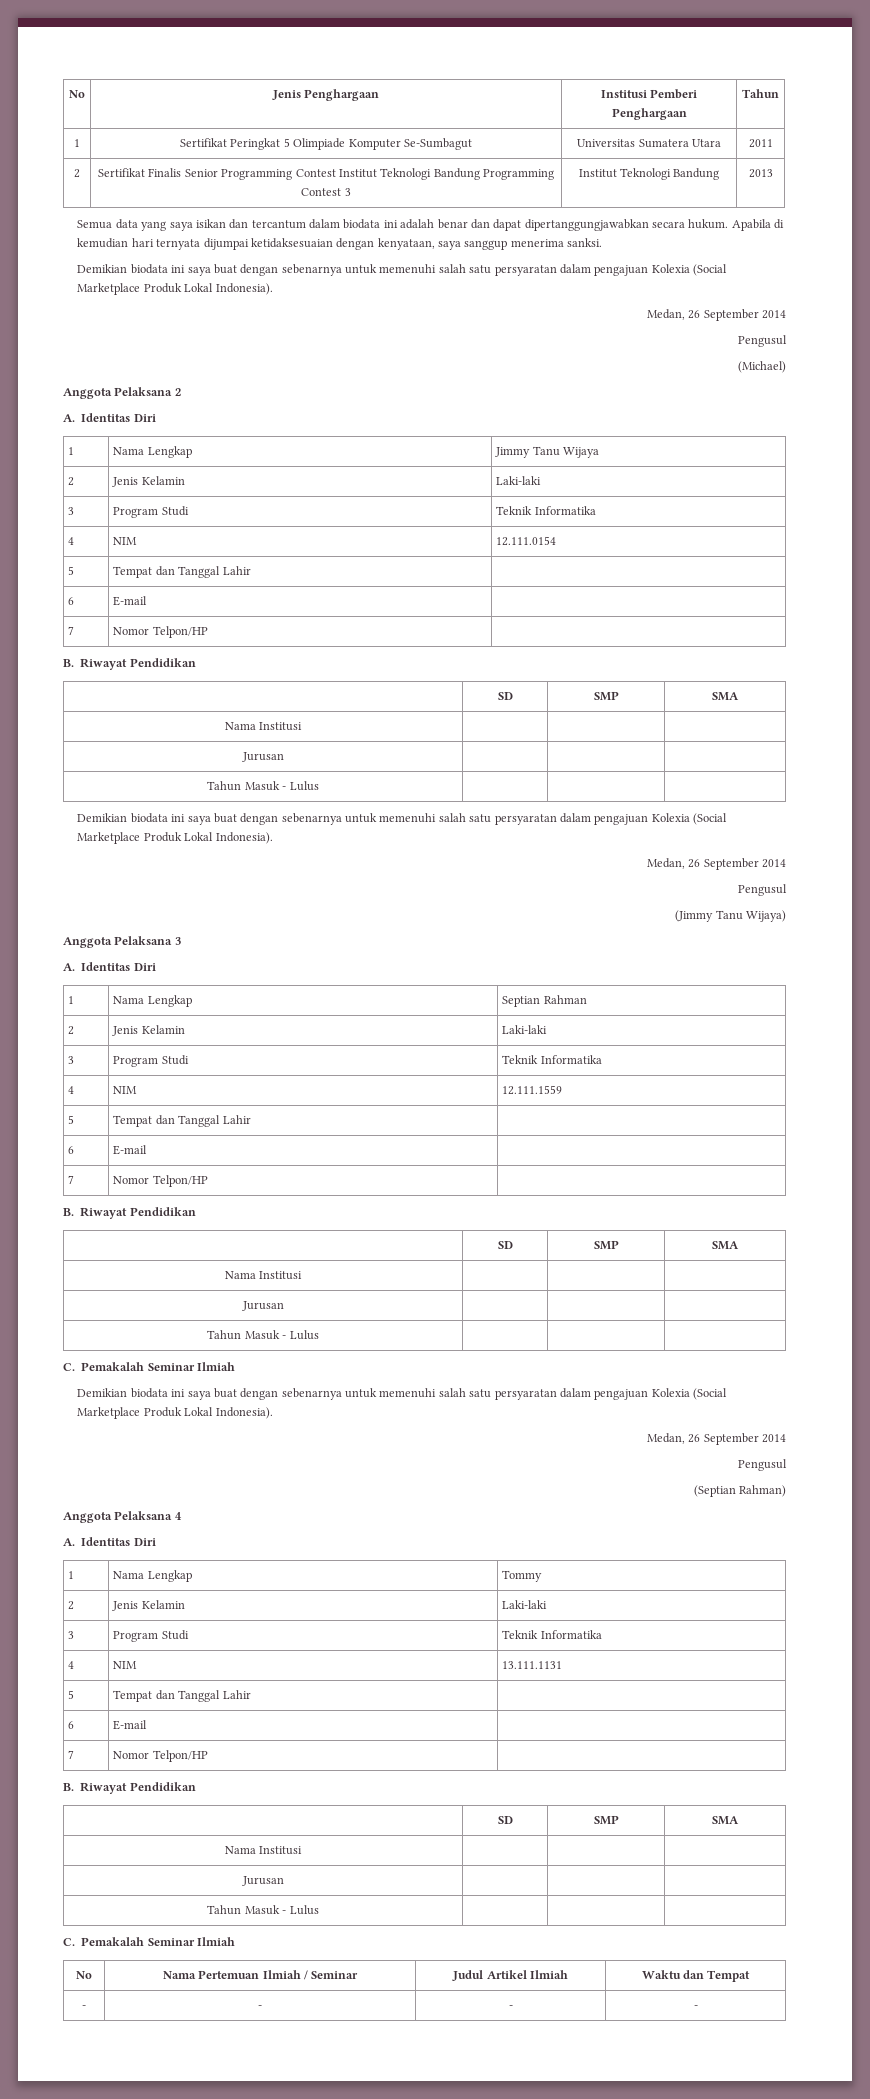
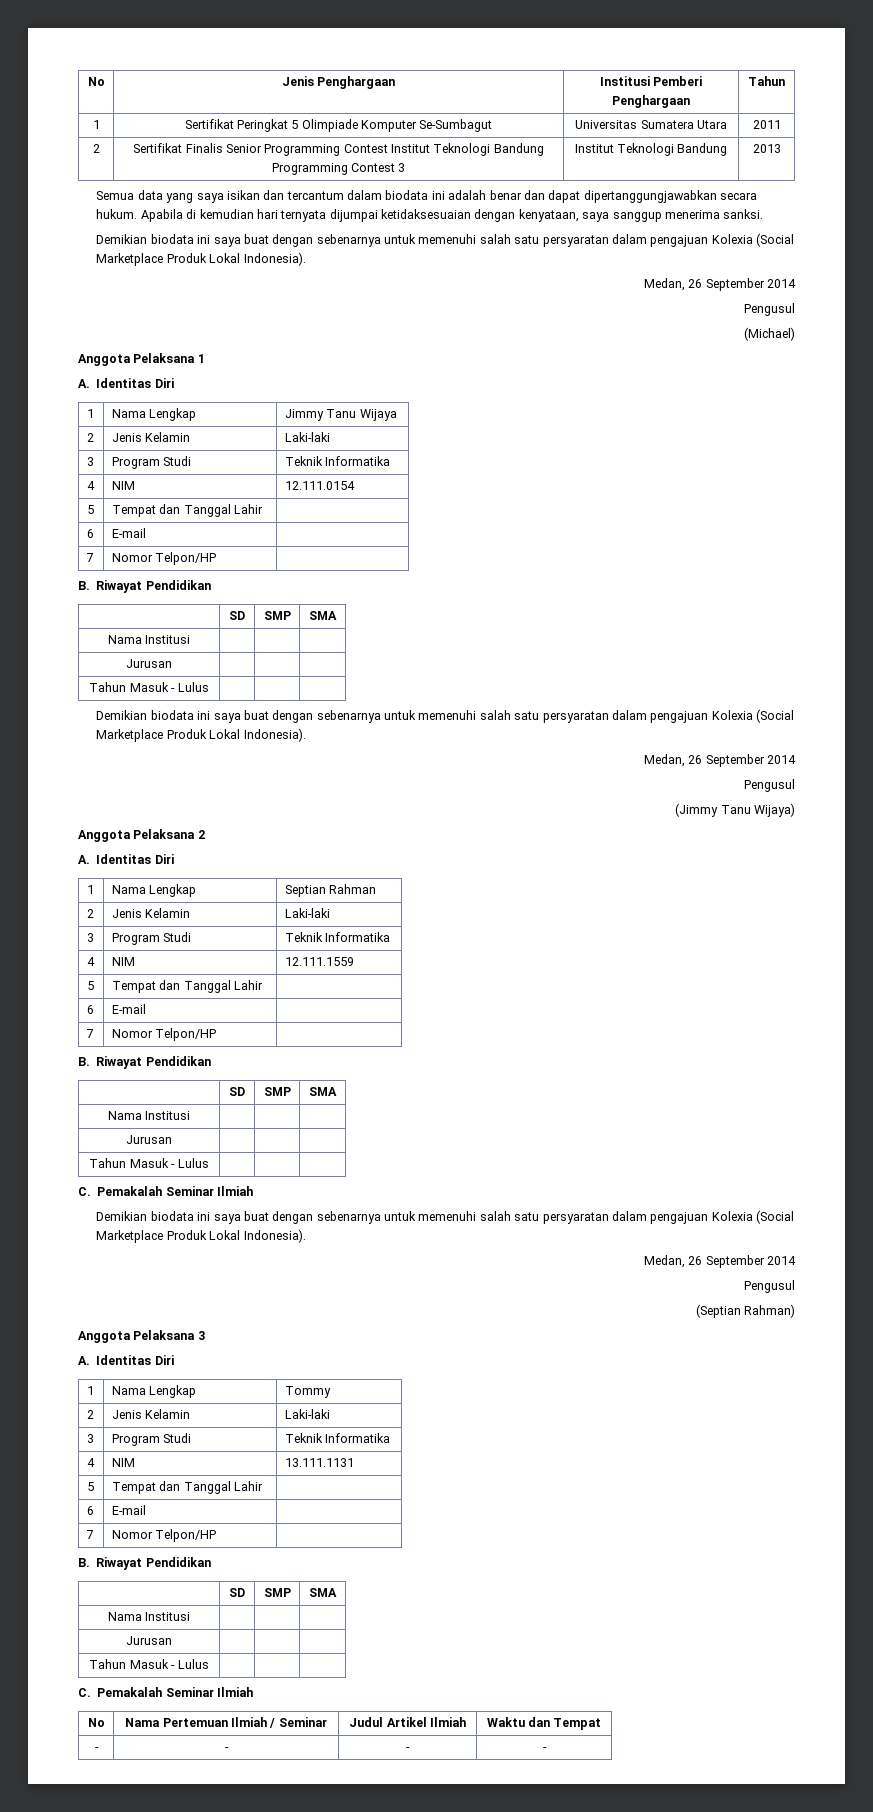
- Anggota Pelaksana 2
+ Anggota Pelaksana 1
- Anggota Pelaksana 3
+ Anggota Pelaksana 2
- Anggota Pelaksana 4
+ Anggota Pelaksana 3

